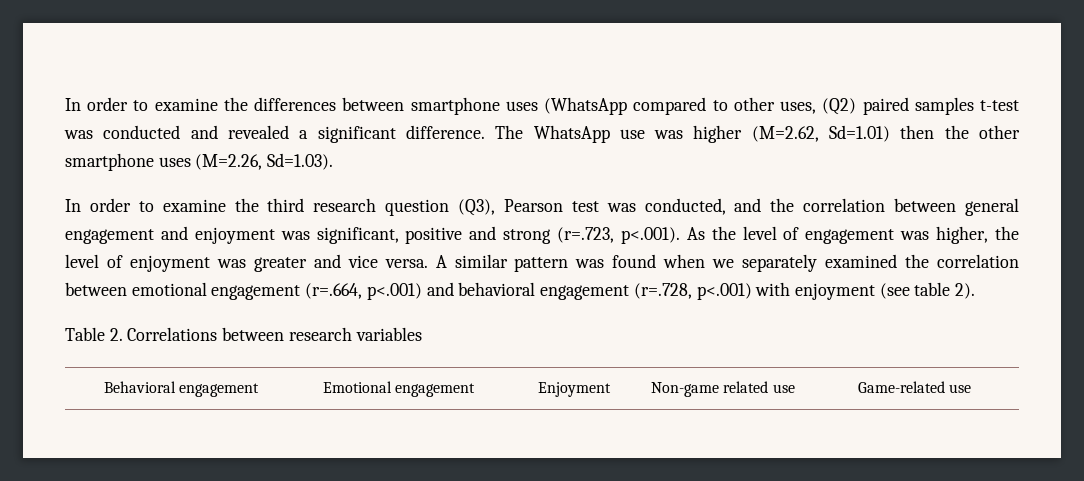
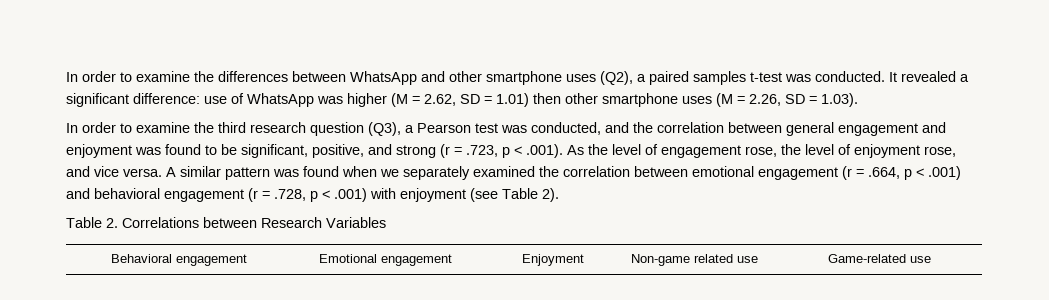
- In order to examine the differences between smartphone uses (WhatsApp compared to other uses, (Q2) paired samples t-test was conducted and revealed a significant difference. The WhatsApp use was higher (M=2.62, Sd=1.01) then the other smartphone uses (M=2.26, Sd=1.03).
+ In order to examine the differences between WhatsApp and other smartphone uses (Q2), a paired samples t-test was conducted. It revealed a significant difference: use of WhatsApp was higher (M = 2.62, SD = 1.01) then other smartphone uses (M = 2.26, SD = 1.03).
- In order to examine the third research question (Q3), Pearson test was conducted, and the correlation between general engagement and enjoyment was significant, positive and strong (r=.723, p<.001). As the level of engagement was higher, the level of enjoyment was greater and vice versa.
+ In order to examine the third research question (Q3), a Pearson test was conducted, and the correlation between general engagement and enjoyment was found to be significant, positive, and strong (r = .723, p < .001). As the level of engagement rose, the level of enjoyment rose, and vice versa.
- A similar pattern was found when we separately examined the correlation between emotional engagement (r=.664, p<.001) and behavioral engagement (r=.728, p<.001) with enjoyment (see table 2).
+ A similar pattern was found when we separately examined the correlation between emotional engagement (r = .664, p < .001) and behavioral engagement (r = .728, p < .001) with enjoyment (see Table 2).
- Table 2. Correlations between research variables
+ Table 2. Correlations between Research Variables

